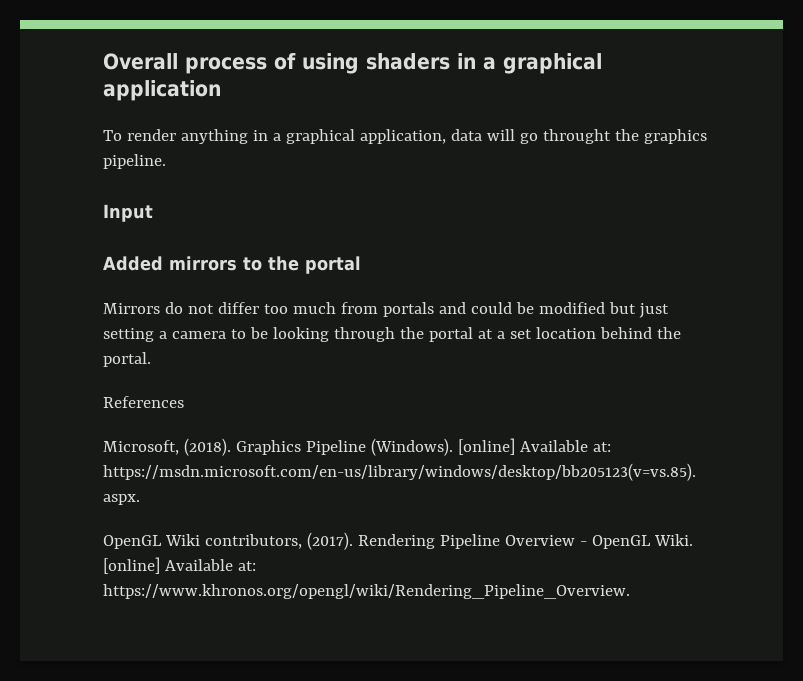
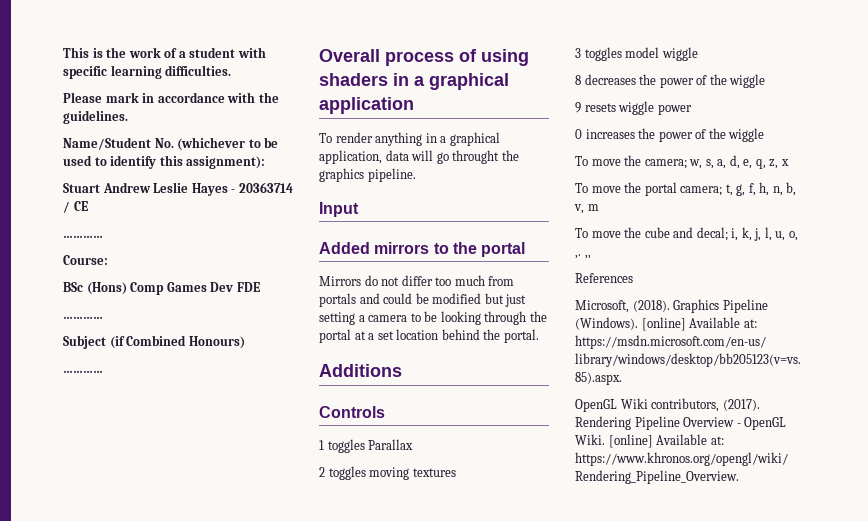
+ This is the work of a student with specific learning difficulties.
+ Please mark in accordance with the guidelines.
+ Name/Student No. (whichever to be used to identify this assignment):
+ Stuart Andrew Leslie Hayes - 20363714 / CE
+ …………
+ Course:
+ BSc (Hons) Comp Games Dev FDE
+ …………
+ Subject (if Combined Honours)
+ …………
+ Additions
+ Controls
+ 1 toggles Parallax
+ 2 toggles moving textures
+ 3 toggles model wiggle
+ 8 decreases the power of the wiggle
+ 9 resets wiggle power
+ 0 increases the power of the wiggle
+ To move the camera; w, s, a, d, e, q, z, x
+ To move the portal camera; t, g, f, h, n, b, v, m
+ To move the cube and decal; i, k, j, l, u, o, ,. ,,

